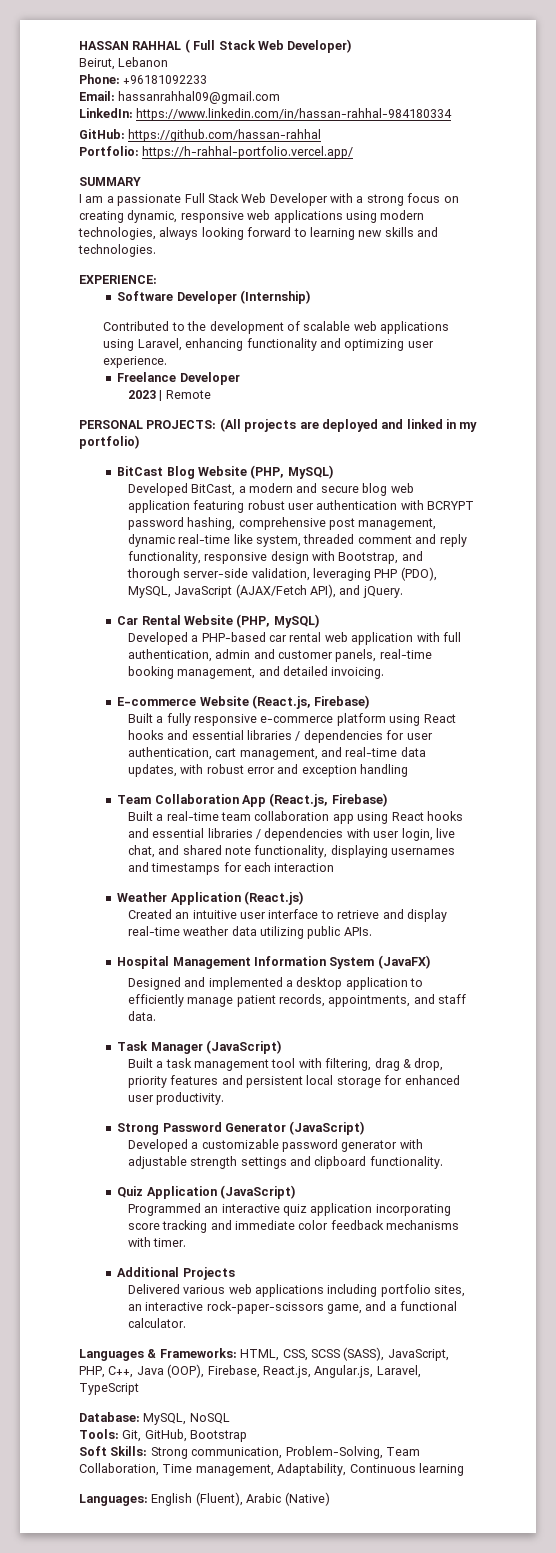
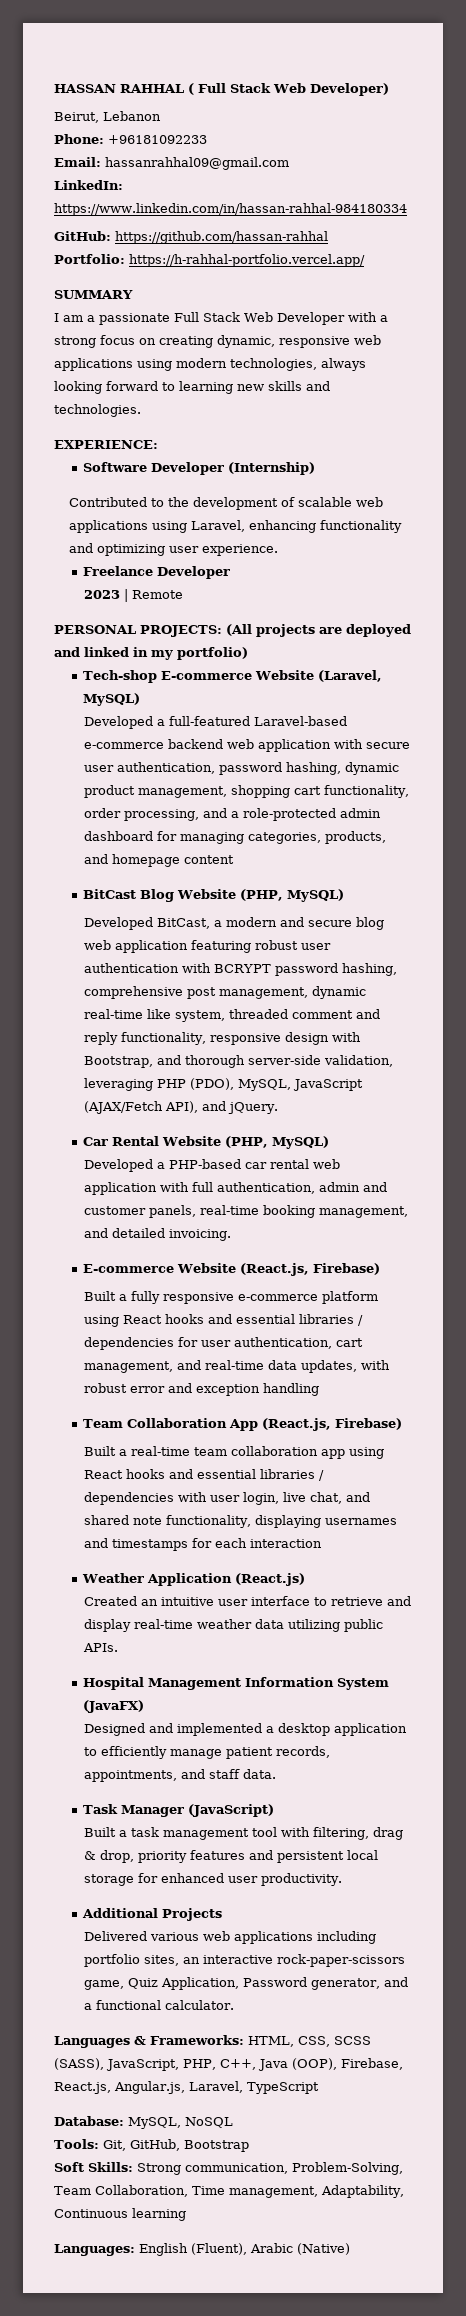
+ Tech-shop E-commerce Website (Laravel, MySQL)
+ Developed a full-featured Laravel-based e-commerce backend web application with secure user authentication, password hashing, dynamic product management, shopping cart functionality, order processing, and a role-protected admin dashboard for managing categories, products, and homepage content
- Strong Password Generator (JavaScript)
- Developed a customizable password generator with adjustable strength settings and clipboard functionality.
- Quiz Application (JavaScript)
- Programmed an interactive quiz application incorporating score tracking and immediate color feedback mechanisms with timer.
- Delivered various web applications including portfolio sites, an interactive rock-paper-scissors game, and a functional calculator.
+ Delivered various web applications including portfolio sites, an interactive rock-paper-scissors game, Quiz Application, Password generator, and a functional calculator.

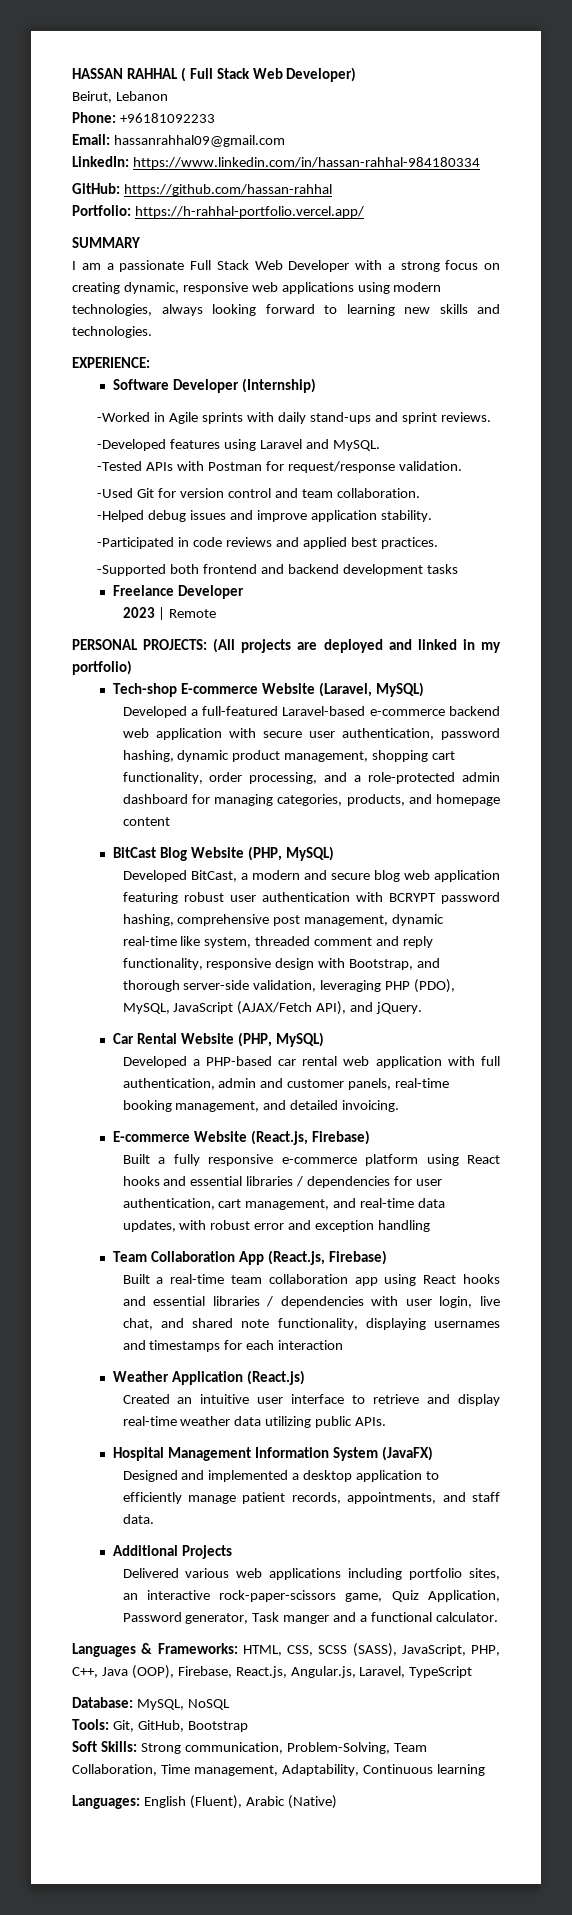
- Contributed to the development of scalable web applications using Laravel, enhancing functionality and optimizing user experience.
+ -Worked in Agile sprints with daily stand-ups and sprint reviews.
+ -Developed features using Laravel and MySQL.
+ -Tested APIs with Postman for request/response validation.
+ -Used Git for version control and team collaboration.
+ -Helped debug issues and improve application stability.
+ -Participated in code reviews and applied best practices.
+ -Supported both frontend and backend development tasks
- Task Manager (JavaScript)
- Built a task management tool with filtering, drag & drop, priority features and persistent local storage for enhanced user productivity.
- Delivered various web applications including portfolio sites, an interactive rock-paper-scissors game, Quiz Application, Password generator, and a functional calculator.
+ Delivered various web applications including portfolio sites, an interactive rock-paper-scissors game, Quiz Application, Password generator, Task manger and a functional calculator.

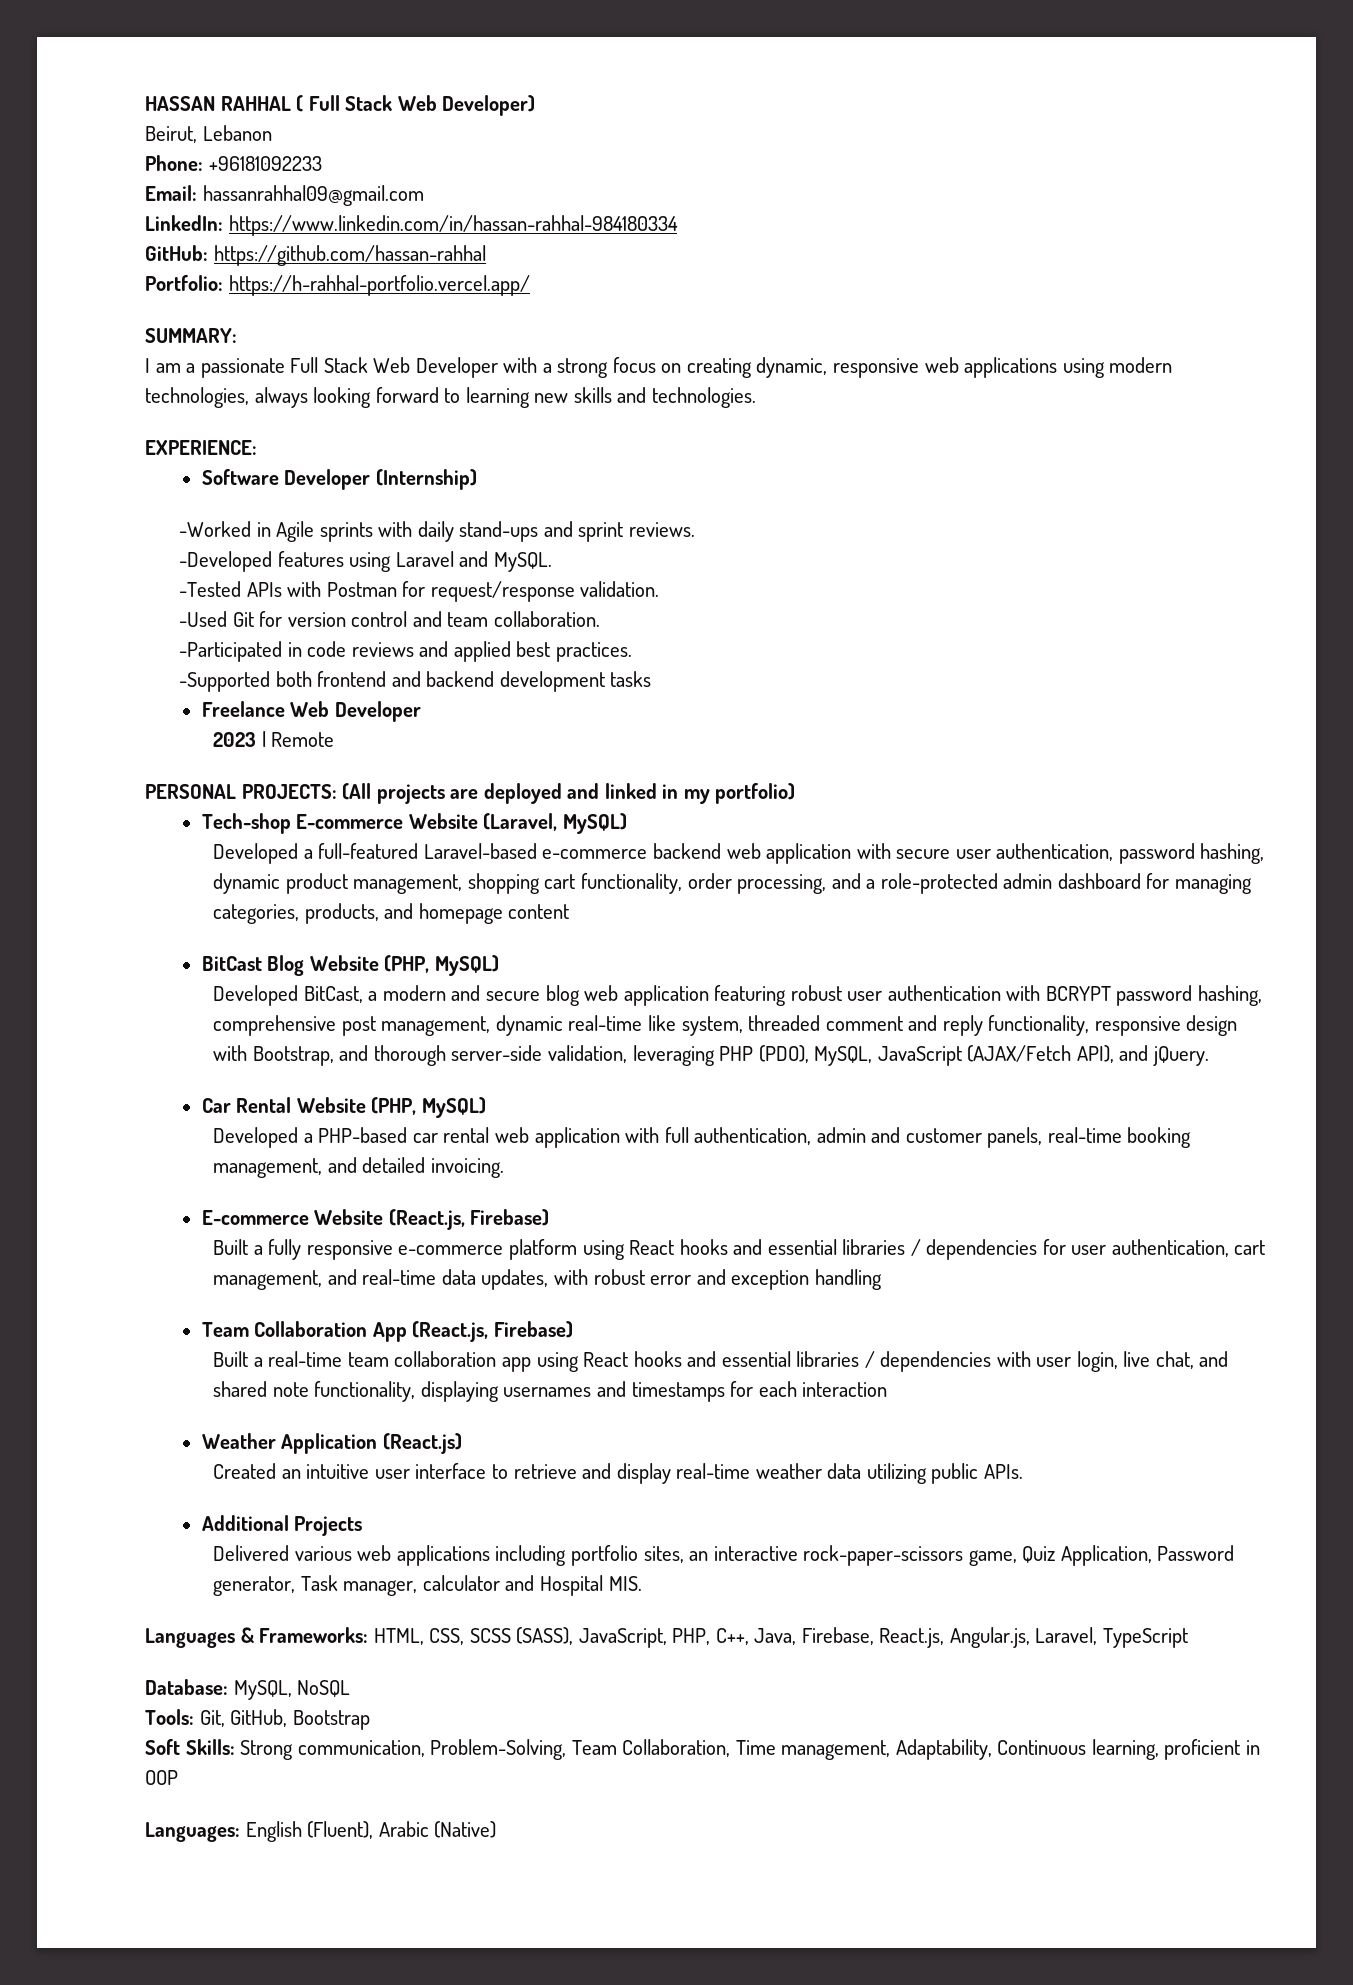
- SUMMARY
+ SUMMARY:
- -Helped debug issues and improve application stability.
- Freelance Developer
+ Freelance Web Developer
- Hospital Management Information System (JavaFX)
- Designed and implemented a desktop application to efficiently manage patient records, appointments, and staff data.
- Delivered various web applications including portfolio sites, an interactive rock-paper-scissors game, Quiz Application, Password generator, Task manger and a functional calculator.
+ Delivered various web applications including portfolio sites, an interactive rock-paper-scissors game, Quiz Application, Password generator, Task manager, calculator and Hospital MIS.
- Languages & Frameworks: HTML, CSS, SCSS (SASS), JavaScript, PHP, C++, Java (OOP), Firebase, React.js, Angular.js, Laravel, TypeScript
+ Languages & Frameworks: HTML, CSS, SCSS (SASS), JavaScript, PHP, C++, Java, Firebase, React.js, Angular.js, Laravel, TypeScript
- Soft Skills: Strong communication, Problem-Solving, Team Collaboration, Time management, Adaptability, Continuous learning
+ Soft Skills: Strong communication, Problem-Solving, Team Collaboration, Time management, Adaptability, Continuous learning, proficient in OOP

